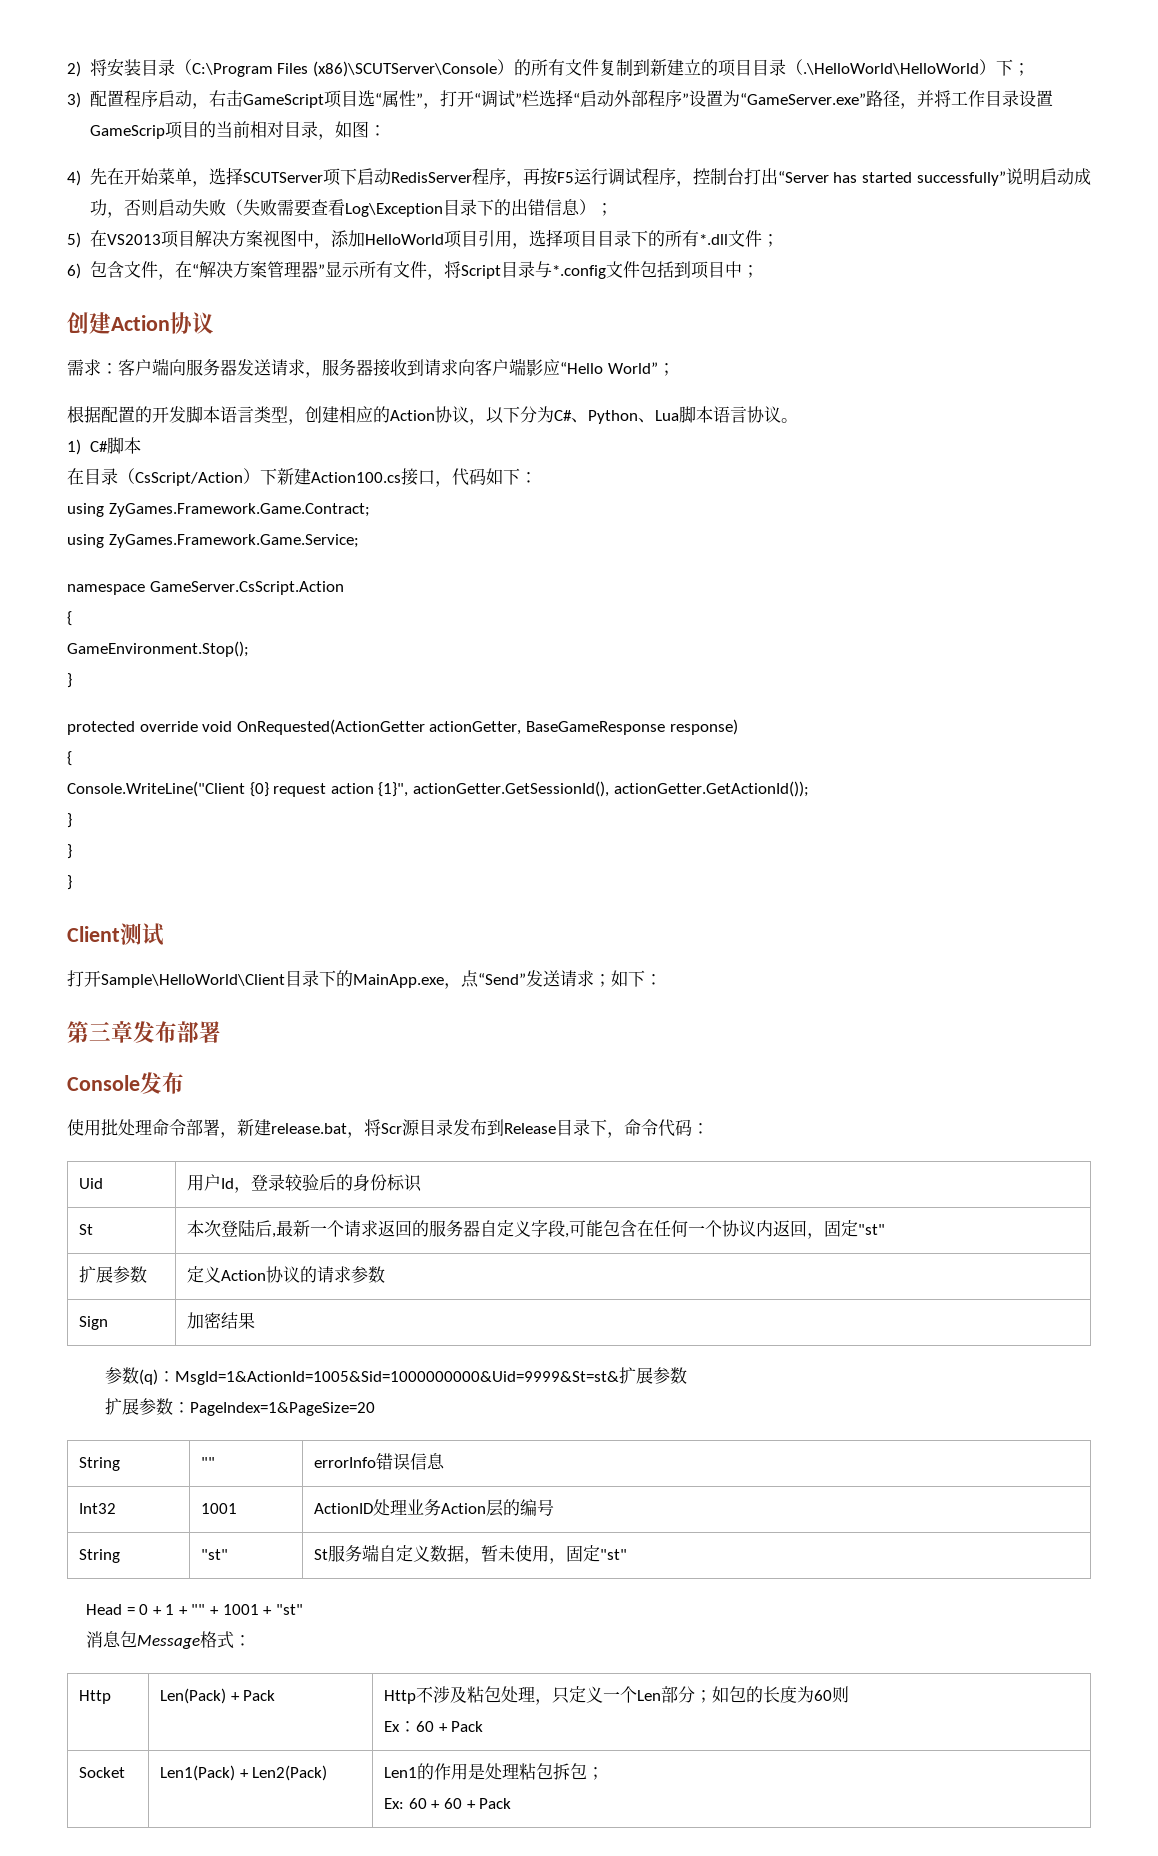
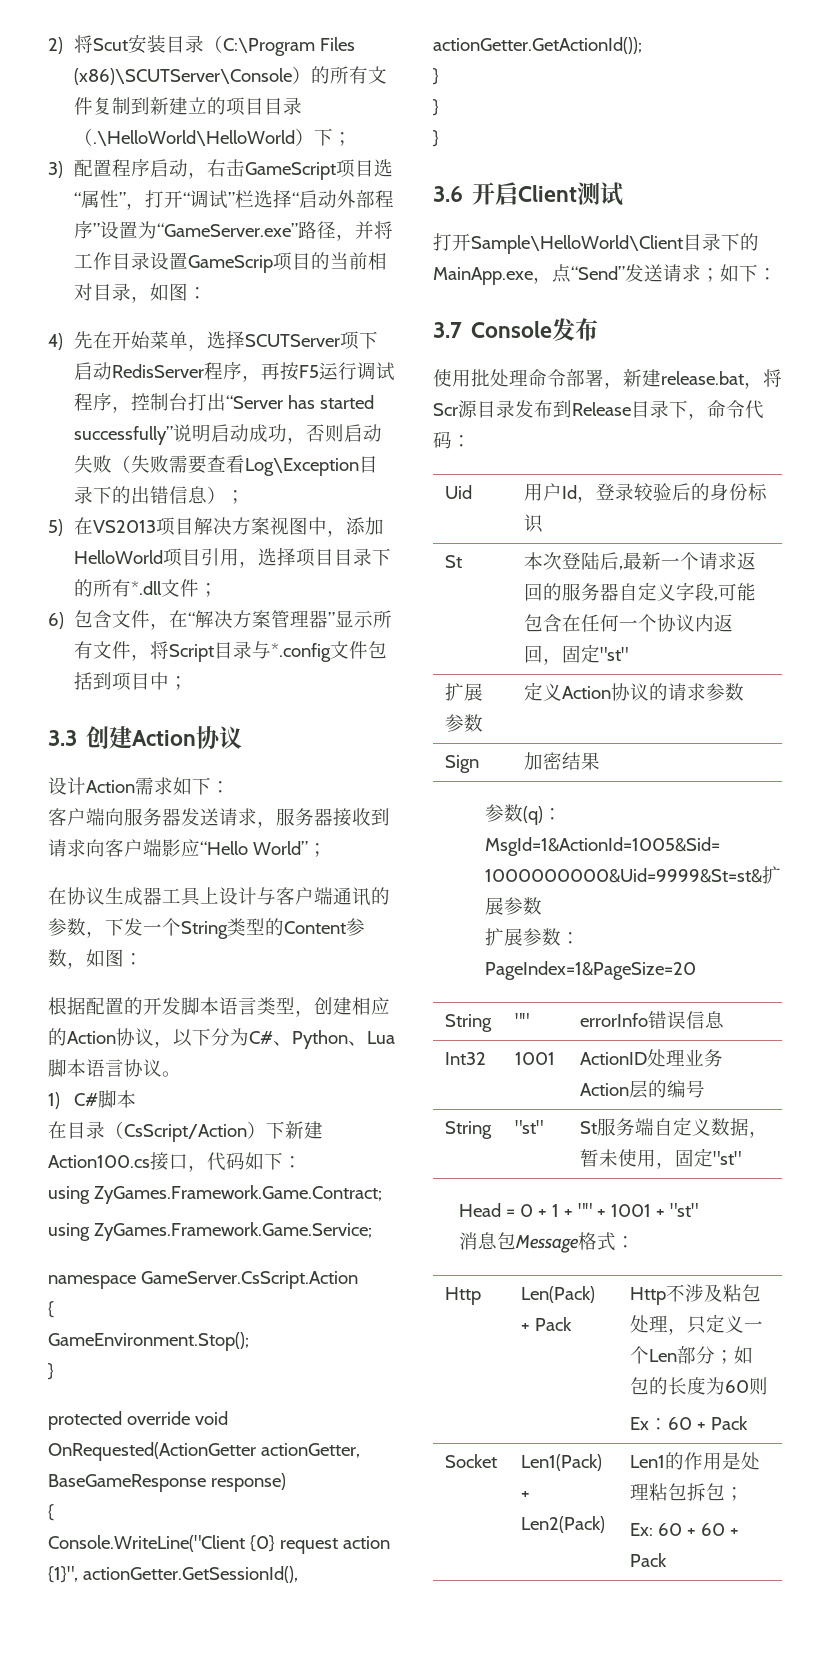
- 2)将安装目录（C:\Program Files (x86)\SCUTServer\Console）的所有文件复制到新建立的项目目录（.\HelloWorld\HelloWorld）下；
+ 2)将Scut安装目录（C:\Program Files (x86)\SCUTServer\Console）的所有文件复制到新建立的项目目录（.\HelloWorld\HelloWorld）下；
- 创建Action协议
+ 3.3创建Action协议
- 需求：客户端向服务器发送请求，服务器接收到请求向客户端影应“Hello World”；
+ 设计Action需求如下：
+ 客户端向服务器发送请求，服务器接收到请求向客户端影应“Hello World”；
+ 在协议生成器工具上设计与客户端通讯的参数，下发一个String类型的Content参数，如图：
- Client测试
+ 3.6开启Client测试
- 第三章发布部署
- Console发布
+ 3.7 Console发布

